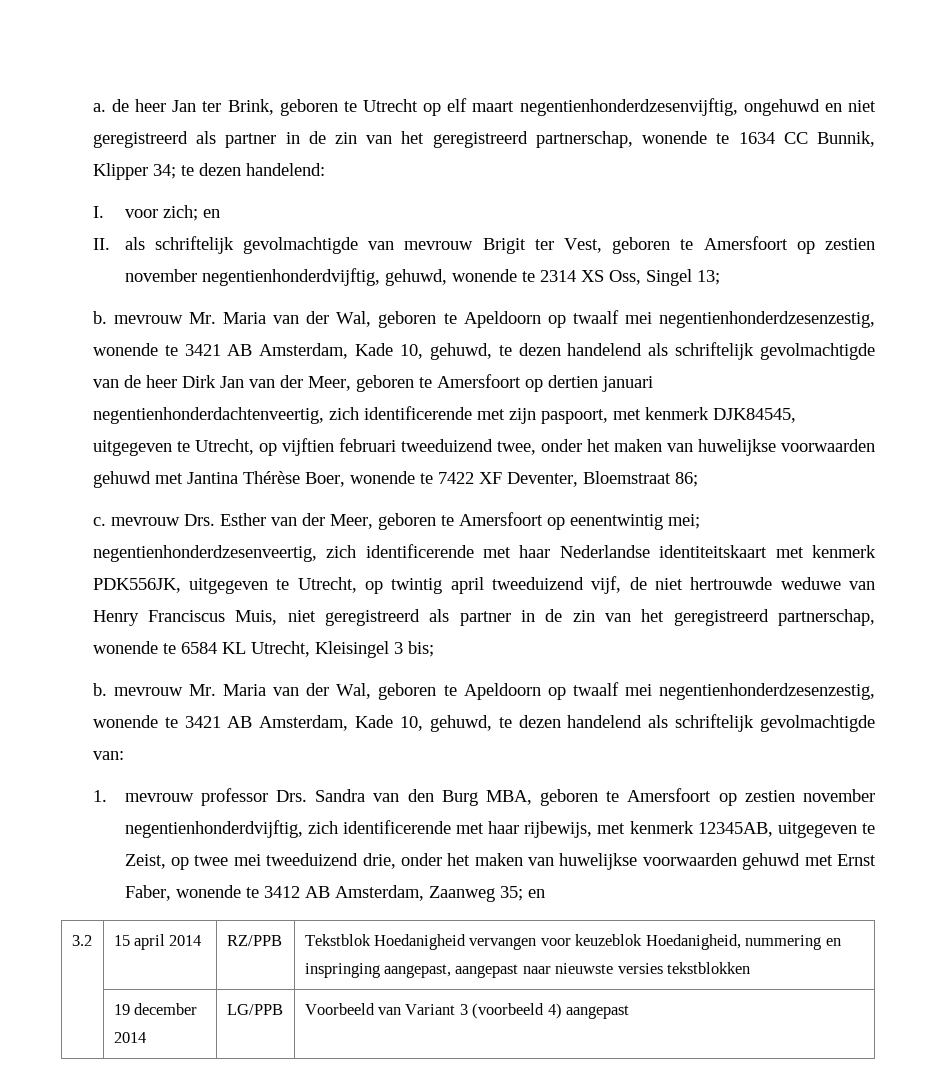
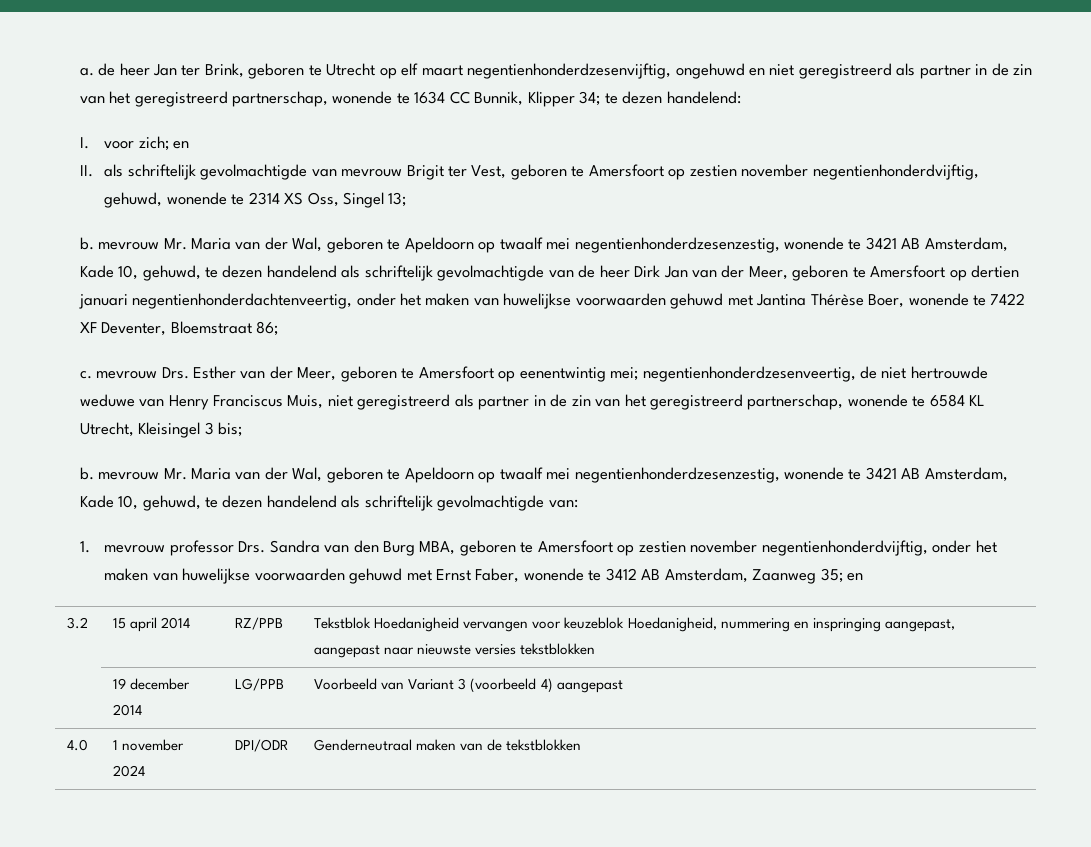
- b. mevrouw Mr. Maria van der Wal, geboren te Apeldoorn op twaalf mei negentienhonderdzesenzestig, wonende te 3421 AB Amsterdam, Kade 10, gehuwd, te dezen handelend als schriftelijk gevolmachtigde van de heer Dirk Jan van der Meer, geboren te Amersfoort op dertien januari negentienhonderdachtenveertig, zich identificerende met zijn paspoort, met kenmerk DJK84545, uitgegeven te Utrecht, op vijftien februari tweeduizend twee, onder het maken van huwelijkse voorwaarden gehuwd met Jantina Thérèse Boer, wonende te 7422 XF Deventer, Bloemstraat 86;
+ b. mevrouw Mr. Maria van der Wal, geboren te Apeldoorn op twaalf mei negentienhonderdzesenzestig, wonende te 3421 AB Amsterdam, Kade 10, gehuwd, te dezen handelend als schriftelijk gevolmachtigde van de heer Dirk Jan van der Meer, geboren te Amersfoort op dertien januari negentienhonderdachtenveertig, onder het maken van huwelijkse voorwaarden gehuwd met Jantina Thérèse Boer, wonende te 7422 XF Deventer, Bloemstraat 86;
- c. mevrouw Drs. Esther van der Meer, geboren te Amersfoort op eenentwintig mei; negentienhonderdzesenveertig, zich identificerende met haar Nederlandse identiteitskaart met kenmerk PDK556JK, uitgegeven te Utrecht, op twintig april tweeduizend vijf, de niet hertrouwde weduwe van Henry Franciscus Muis, niet geregistreerd als partner in de zin van het geregistreerd partnerschap, wonende te 6584 KL Utrecht, Kleisingel 3 bis;
+ c. mevrouw Drs. Esther van der Meer, geboren te Amersfoort op eenentwintig mei; negentienhonderdzesenveertig, de niet hertrouwde weduwe van Henry Franciscus Muis, niet geregistreerd als partner in de zin van het geregistreerd partnerschap, wonende te 6584 KL Utrecht, Kleisingel 3 bis;
- 1. mevrouw professor Drs. Sandra van den Burg MBA, geboren te Amersfoort op zestien november negentienhonderdvijftig, zich identificerende met haar rijbewijs, met kenmerk 12345AB, uitgegeven te Zeist, op twee mei tweeduizend drie, onder het maken van huwelijkse voorwaarden gehuwd met Ernst Faber, wonende te 3412 AB Amsterdam, Zaanweg 35; en
+ 1. mevrouw professor Drs. Sandra van den Burg MBA, geboren te Amersfoort op zestien november negentienhonderdvijftig, onder het maken van huwelijkse voorwaarden gehuwd met Ernst Faber, wonende te 3412 AB Amsterdam, Zaanweg 35; en
+ 4.0 | 1 november 2024 | DPI/ODR | Genderneutraal maken van de tekstblokken

